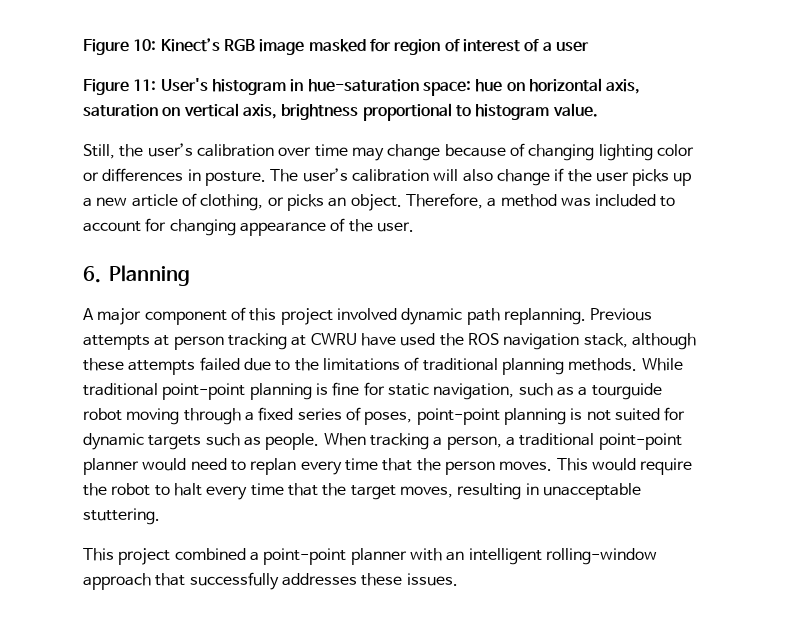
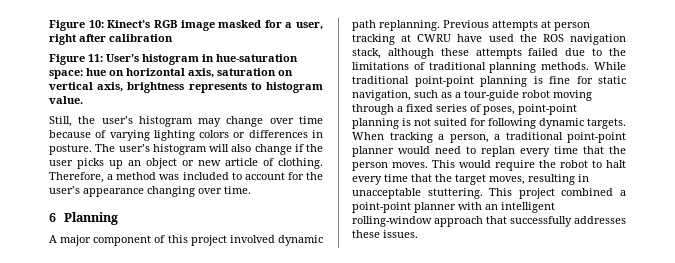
- Figure 10: Kinect’s RGB image masked for region of interest of a user
+ Figure 10: Kinect’s RGB image masked for a user, right after calibration
- Figure 11: User's histogram in hue-saturation space: hue on horizontal axis, saturation on vertical axis, brightness proportional to histogram value.
+ Figure 11: User's histogram in hue-saturation space: hue on horizontal axis, saturation on vertical axis, brightness represents to histogram value.
- Still, the user’s calibration over time may change because of changing lighting color or differences in posture.
+ Still, the user’s histogram may change over time because of varying lighting colors or differences in posture.
- The user’s calibration will also change if the user picks up a new article of clothing, or picks an object.
+ The user’s histogram will also change if the user picks up an object or new article of clothing.
- Therefore, a method was included to account for changing appearance of the user.
- 6. Planning
+ Therefore, a method was included to account for the user’s appearance changing over time.
+ 6 Planning
- While traditional point-point planning is fine for static navigation, such as a tourguide robot moving through a fixed series of poses, point-point planning is not suited for dynamic targets such as people.
+ While traditional point-point planning is fine for static navigation, such as a tour-guide robot moving through a fixed series of poses, point-point planning is not suited for following dynamic targets.
- This would require the robot to halt every time that the target moves, resulting in unacceptable stuttering.
- This project combined a point-point planner with an intelligent rolling-window approach that successfully addresses these issues.
+ This would require the robot to halt every time that the target moves, resulting in unacceptable stuttering. This project combined a point-point planner with an intelligent rolling-window approach that successfully addresses these issues.

